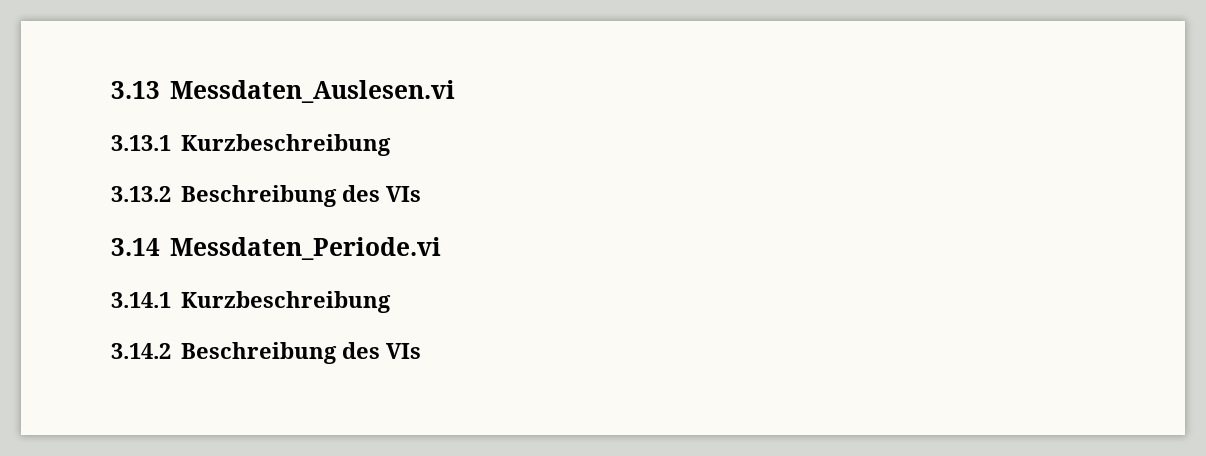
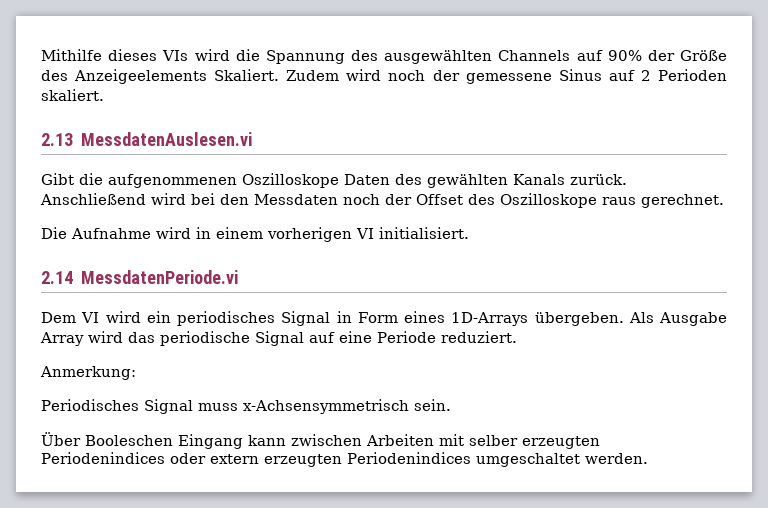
- 3.13 Messdaten_Auslesen.vi
- 3.13.1 Kurzbeschreibung
- 3.13.2 Beschreibung des VIs
- 3.14 Messdaten_Periode.vi
- 3.14.1 Kurzbeschreibung
- 3.14.2 Beschreibung des VIs
+ Mithilfe dieses VIs wird die Spannung des ausgewählten Channels auf 90% der Größe des Anzeigeelements Skaliert. Zudem wird noch der gemessene Sinus auf 2 Perioden skaliert.
+ 2.13 MessdatenAuslesen.vi
+ Gibt die aufgenommenen Oszilloskope Daten des gewählten Kanals zurück. Anschließend wird bei den Messdaten noch der Offset des Oszilloskope raus gerechnet.
+ Die Aufnahme wird in einem vorherigen VI initialisiert.
+ 2.14 MessdatenPeriode.vi
+ Dem VI wird ein periodisches Signal in Form eines 1D-Arrays übergeben. Als Ausgabe Array wird das periodische Signal auf eine Periode reduziert.
+ Anmerkung:
+ Periodisches Signal muss x-Achsensymmetrisch sein.
+ Über Booleschen Eingang kann zwischen Arbeiten mit selber erzeugten Periodenindices oder extern erzeugten Periodenindices umgeschaltet werden.

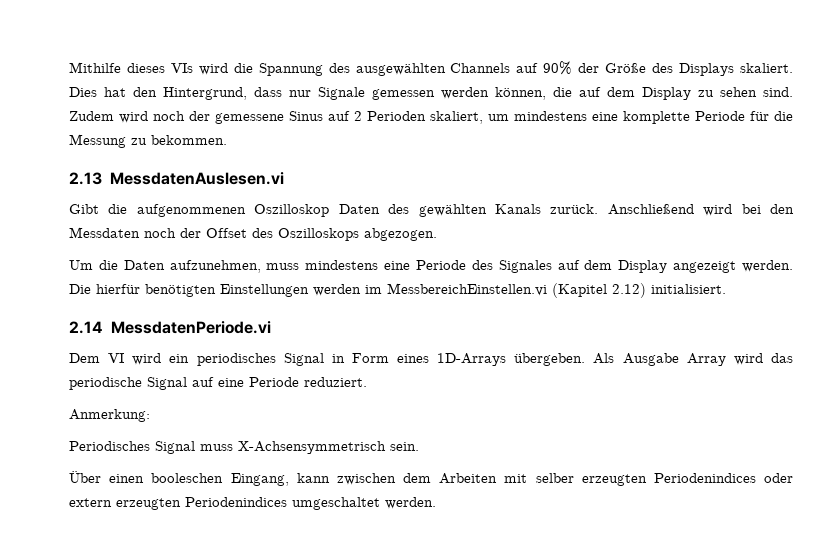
- Mithilfe dieses VIs wird die Spannung des ausgewählten Channels auf 90% der Größe des Anzeigeelements Skaliert.
+ Mithilfe dieses VIs wird die Spannung des ausgewählten Channels auf 90% der Größe des Displays skaliert. Dies hat den Hintergrund, dass nur Signale gemessen werden können, die auf dem Display zu sehen sind.
- Zudem wird noch der gemessene Sinus auf 2 Perioden skaliert.
+ Zudem wird noch der gemessene Sinus auf 2 Perioden skaliert, um mindestens eine komplette Periode für die Messung zu bekommen.
- Gibt die aufgenommenen Oszilloskope Daten des gewählten Kanals zurück.
+ Gibt die aufgenommenen Oszilloskop Daten des gewählten Kanals zurück.
- Anschließend wird bei den Messdaten noch der Offset des Oszilloskope raus gerechnet.
- Die Aufnahme wird in einem vorherigen VI initialisiert.
+ Anschließend wird bei den Messdaten noch der Offset des Oszilloskops abgezogen.
+ Um die Daten aufzunehmen, muss mindestens eine Periode des Signales auf dem Display angezeigt werden. Die hierfür benötigten Einstellungen werden im MessbereichEinstellen.vi (Kapitel 2.12) initialisiert.
- Periodisches Signal muss x-Achsensymmetrisch sein.
+ Periodisches Signal muss X-Achsensymmetrisch sein.
- Über Booleschen Eingang kann zwischen Arbeiten mit selber erzeugten Periodenindices oder extern erzeugten Periodenindices umgeschaltet werden.
+ Über einen booleschen Eingang, kann zwischen dem Arbeiten mit selber erzeugten Periodenindices oder extern erzeugten Periodenindices umgeschaltet werden.

